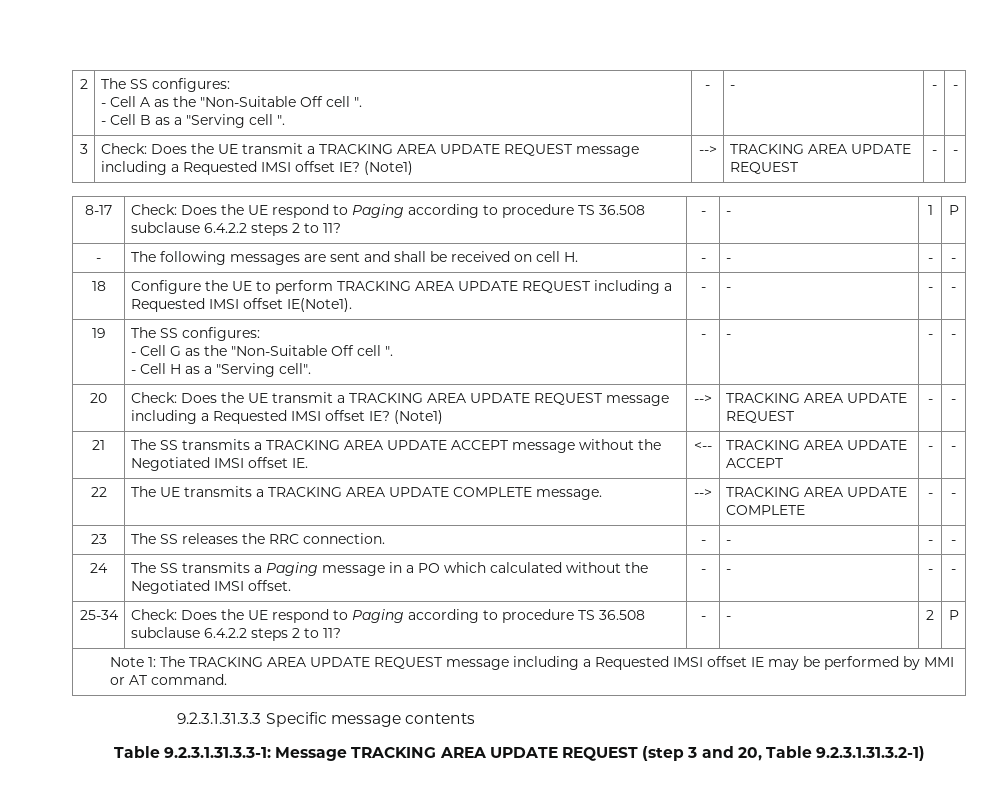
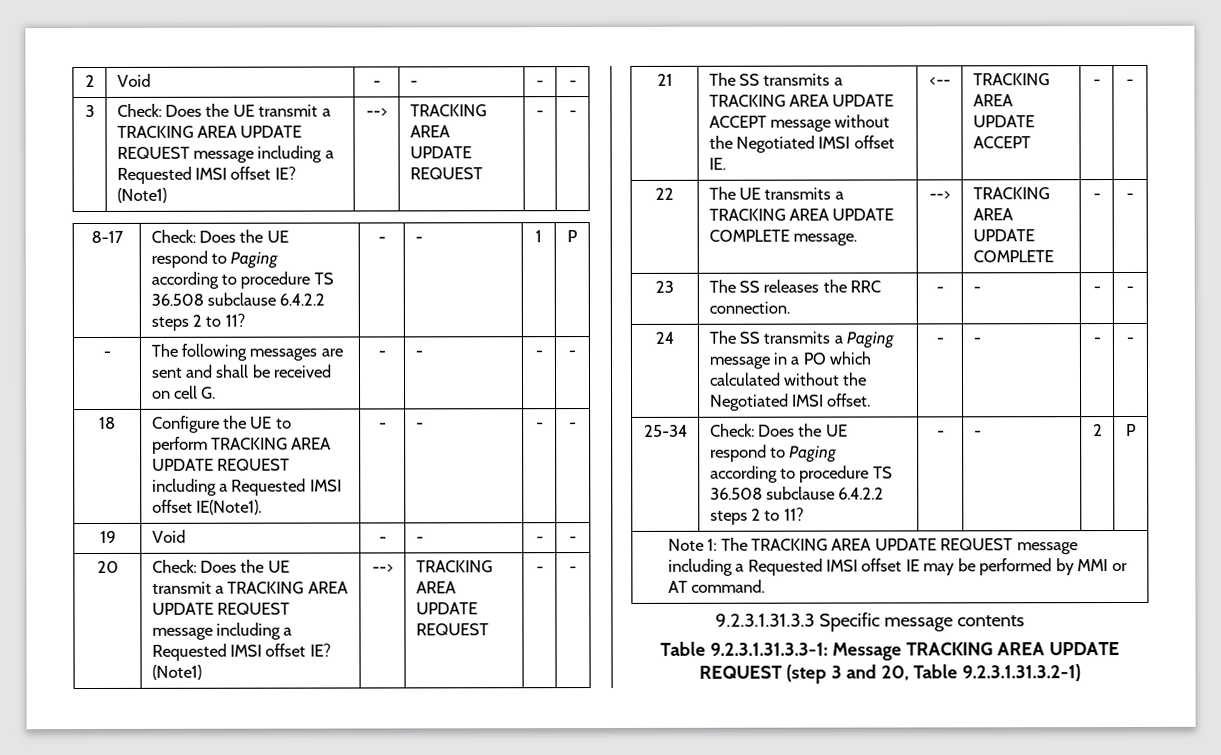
- 2 | The SS configures:
- - Cell A as the "Non-Suitable Off cell ".
- - Cell B as a "Serving cell ". | - | - | - | -
+ 2 | Void | - | - | - | -
- - | The following messages are sent and shall be received on cell H. | - | - | - | -
+ - | The following messages are sent and shall be received on cell G. | - | - | - | -
- 19 | The SS configures:
- - Cell G as the "Non-Suitable Off cell ".
- - Cell H as a "Serving cell". | - | - | - | -
+ 19 | Void | - | - | - | -

